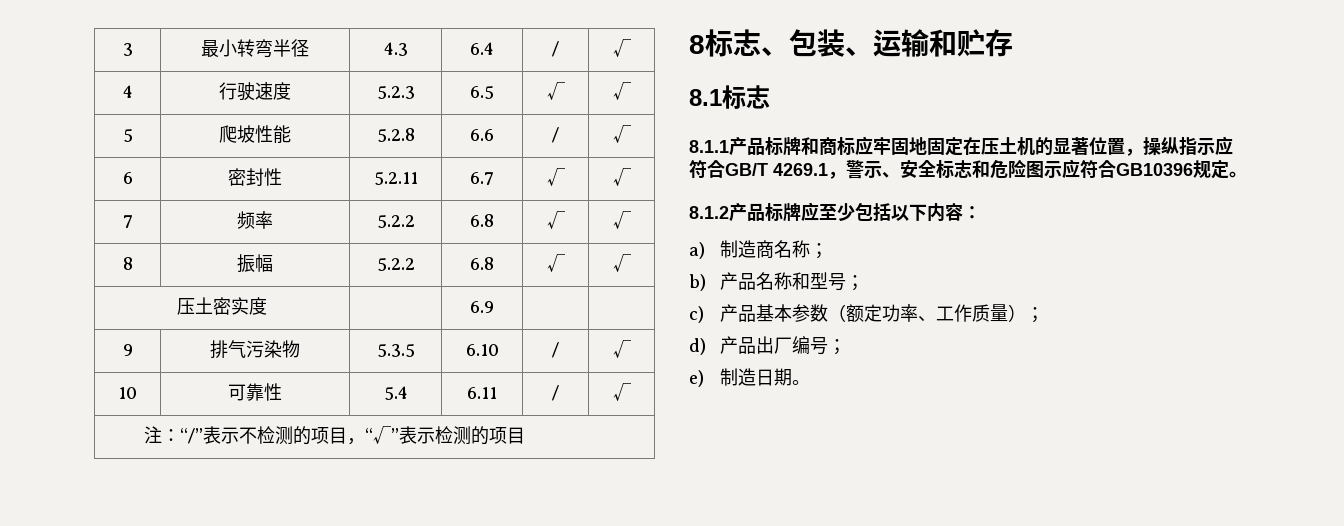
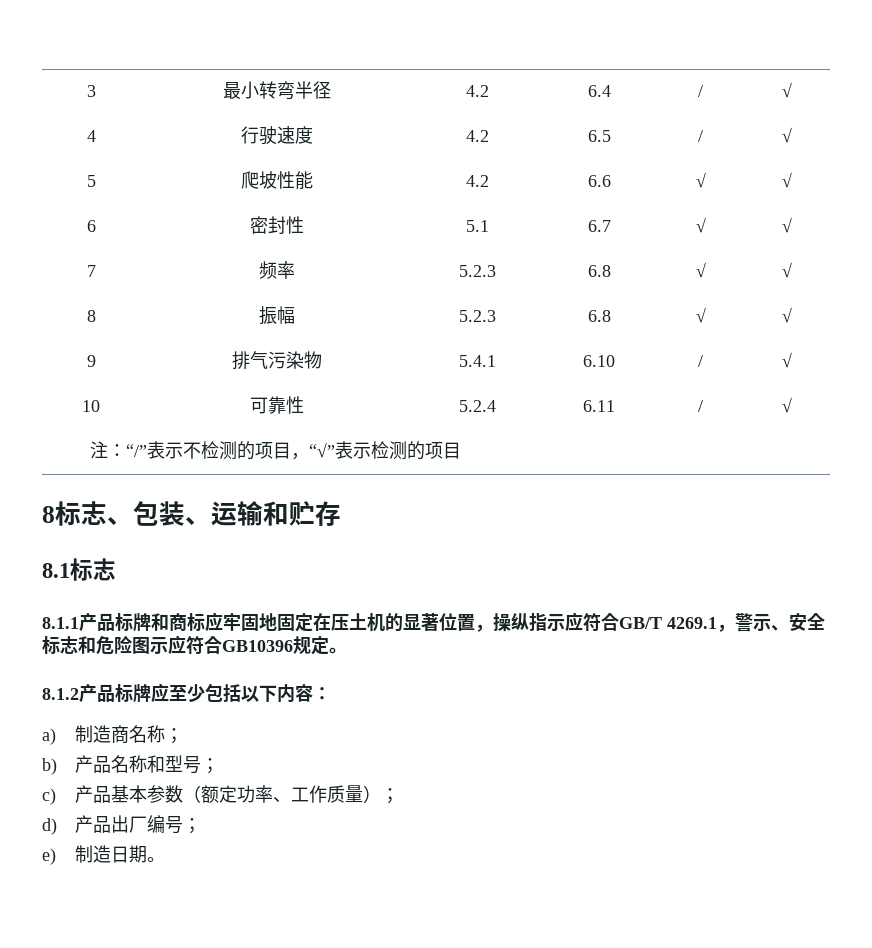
- 3 | 最小转弯半径 | 4.3 | 6.4 | / | √
+ 3 | 最小转弯半径 | 4.2 | 6.4 | / | √
- 4 | 行驶速度 | 5.2.3 | 6.5 | √ | √
+ 4 | 行驶速度 | 4.2 | 6.5 | / | √
- 5 | 爬坡性能 | 5.2.8 | 6.6 | / | √
+ 5 | 爬坡性能 | 4.2 | 6.6 | √ | √
- 6 | 密封性 | 5.2.11 | 6.7 | √ | √
+ 6 | 密封性 | 5.1 | 6.7 | √ | √
- 7 | 频率 | 5.2.2 | 6.8 | √ | √
+ 7 | 频率 | 5.2.3 | 6.8 | √ | √
- 8 | 振幅 | 5.2.2 | 6.8 | √ | √
- 压土密实度 | | 6.9 | |
+ 8 | 振幅 | 5.2.3 | 6.8 | √ | √
- 9 | 排气污染物 | 5.3.5 | 6.10 | / | √
+ 9 | 排气污染物 | 5.4.1 | 6.10 | / | √
- 10 | 可靠性 | 5.4 | 6.11 | / | √
+ 10 | 可靠性 | 5.2.4 | 6.11 | / | √

